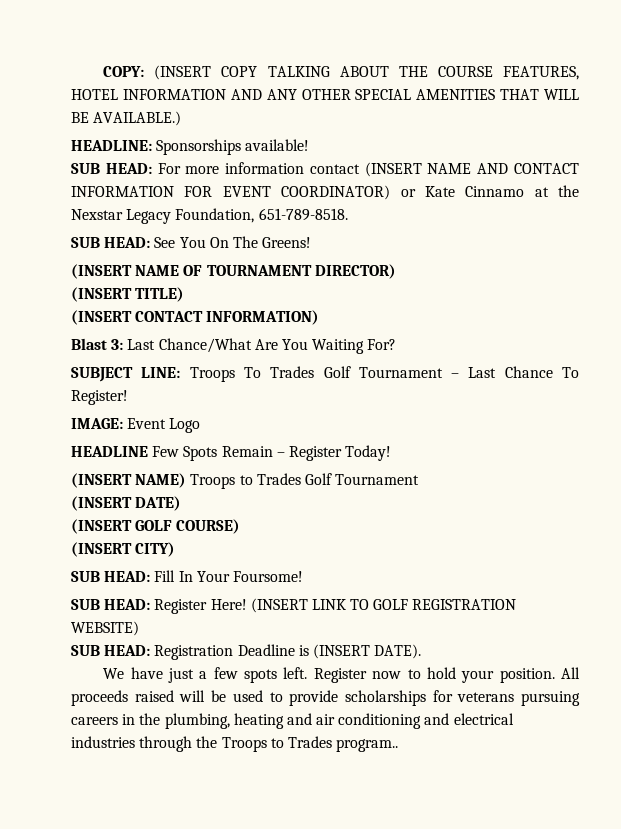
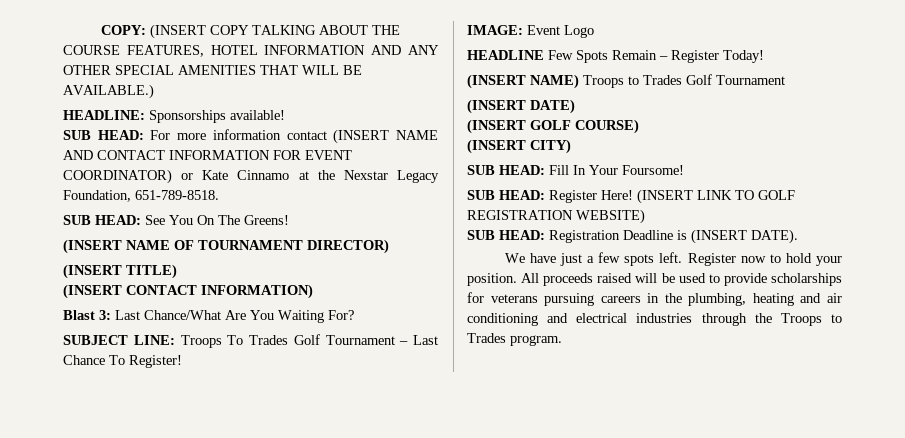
- All proceeds raised will be used to provide scholarships for veterans pursuing careers in the plumbing, heating and air conditioning and electrical industries through the Troops to Trades program..
+ All proceeds raised will be used to provide scholarships for veterans pursuing careers in the plumbing, heating and air conditioning and electrical industries through the Troops to Trades program.

